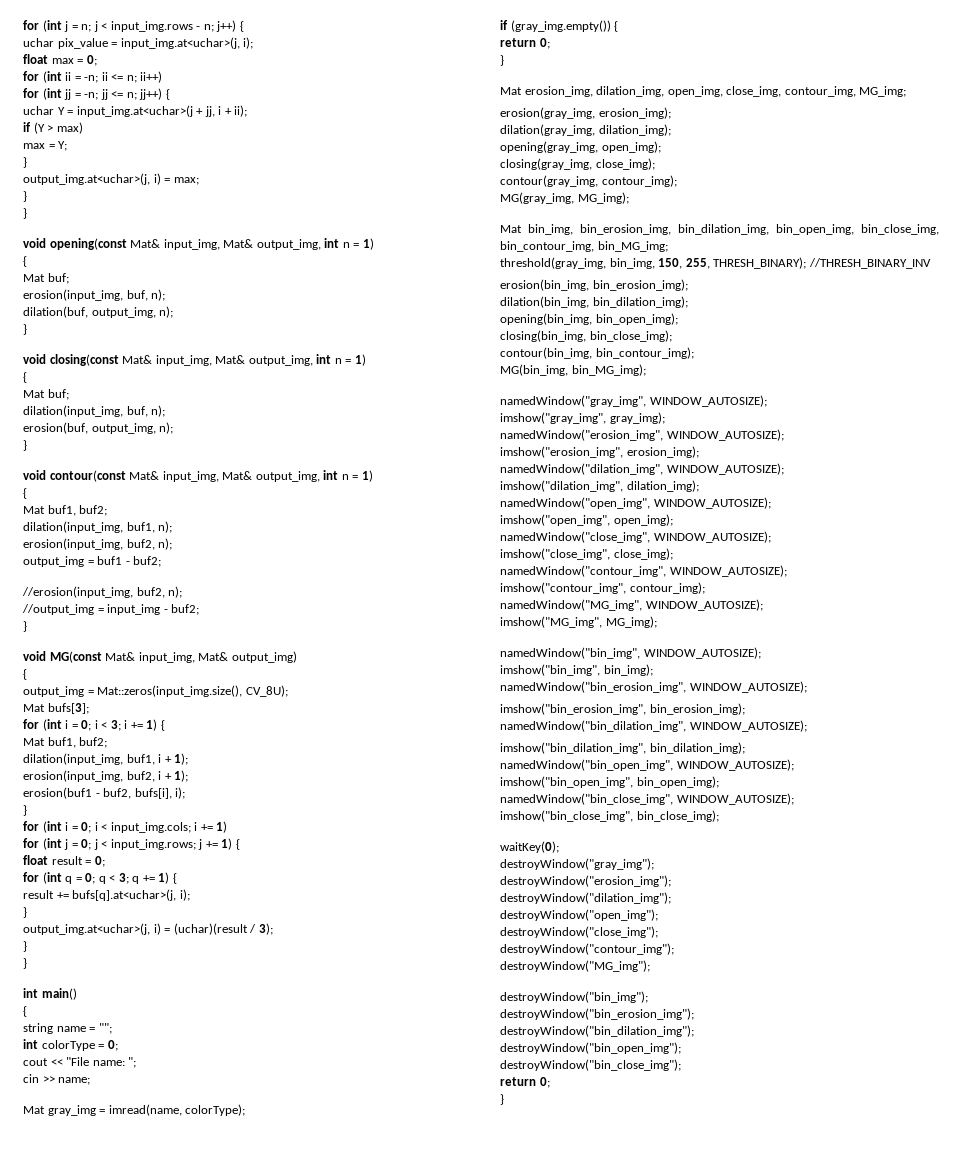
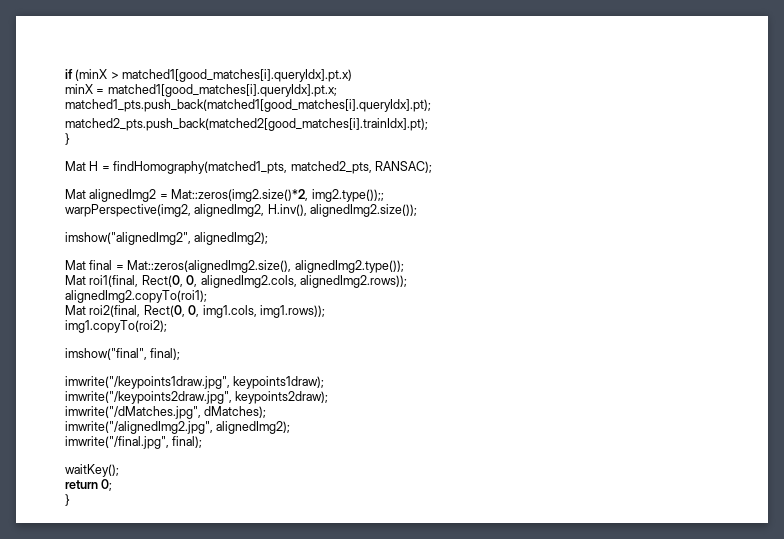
- for (int j = n; j < input_img.rows - n; j++) {
- uchar pix_value = input_img.at<uchar>(j, i);
- float max = 0;
- for (int ii = -n; ii <= n; ii++)
- for (int jj = -n; jj <= n; jj++) {
- uchar Y = input_img.at<uchar>(j + jj, i + ii);
- if (Y > max)
- max = Y;
+ if (minX > matched1[good_matches[i].queryIdx].pt.x)
+ minX = matched1[good_matches[i].queryIdx].pt.x;
+ matched1_pts.push_back(matched1[good_matches[i].queryIdx].pt);
+ matched2_pts.push_back(matched2[good_matches[i].trainIdx].pt);
  }
- output_img.at<uchar>(j, i) = max;
- }
- }
- void opening(const Mat& input_img, Mat& output_img, int n = 1)
- {
- Mat buf;
- erosion(input_img, buf, n);
- dilation(buf, output_img, n);
- }
- void closing(const Mat& input_img, Mat& output_img, int n = 1)
- {
- Mat buf;
- dilation(input_img, buf, n);
- erosion(buf, output_img, n);
- }
- void contour(const Mat& input_img, Mat& output_img, int n = 1)
- {
- Mat buf1, buf2;
- dilation(input_img, buf1, n);
- erosion(input_img, buf2, n);
- output_img = buf1 - buf2;
- //erosion(input_img, buf2, n);
- //output_img = input_img - buf2;
- }
- void MG(const Mat& input_img, Mat& output_img)
- {
- output_img = Mat::zeros(input_img.size(), CV_8U);
- Mat bufs[3];
- for (int i = 0; i < 3; i += 1) {
- Mat buf1, buf2;
- dilation(input_img, buf1, i + 1);
- erosion(input_img, buf2, i + 1);
- erosion(buf1 - buf2, bufs[i], i);
- }
- for (int i = 0; i < input_img.cols; i += 1)
- for (int j = 0; j < input_img.rows; j += 1) {
- float result = 0;
- for (int q = 0; q < 3; q += 1) {
- result += bufs[q].at<uchar>(j, i);
- }
- output_img.at<uchar>(j, i) = (uchar)(result / 3);
- }
- }
- int main()
- {
- string name = "";
- int colorType = 0;
- cout << "File name: ";
- cin >> name;
- Mat gray_img = imread(name, colorType);
- if (gray_img.empty()) {
- return 0;
- }
- Mat erosion_img, dilation_img, open_img, close_img, contour_img, MG_img;
- erosion(gray_img, erosion_img);
- dilation(gray_img, dilation_img);
- opening(gray_img, open_img);
- closing(gray_img, close_img);
- contour(gray_img, contour_img);
- MG(gray_img, MG_img);
- Mat bin_img, bin_erosion_img, bin_dilation_img, bin_open_img, bin_close_img, bin_contour_img, bin_MG_img;
- threshold(gray_img, bin_img, 150, 255, THRESH_BINARY); //THRESH_BINARY_INV
- erosion(bin_img, bin_erosion_img);
- dilation(bin_img, bin_dilation_img);
- opening(bin_img, bin_open_img);
- closing(bin_img, bin_close_img);
- contour(bin_img, bin_contour_img);
- MG(bin_img, bin_MG_img);
- namedWindow("gray_img", WINDOW_AUTOSIZE);
- imshow("gray_img", gray_img);
- namedWindow("erosion_img", WINDOW_AUTOSIZE);
- imshow("erosion_img", erosion_img);
- namedWindow("dilation_img", WINDOW_AUTOSIZE);
- imshow("dilation_img", dilation_img);
- namedWindow("open_img", WINDOW_AUTOSIZE);
- imshow("open_img", open_img);
- namedWindow("close_img", WINDOW_AUTOSIZE);
- imshow("close_img", close_img);
- namedWindow("contour_img", WINDOW_AUTOSIZE);
- imshow("contour_img", contour_img);
- namedWindow("MG_img", WINDOW_AUTOSIZE);
- imshow("MG_img", MG_img);
- namedWindow("bin_img", WINDOW_AUTOSIZE);
- imshow("bin_img", bin_img);
- namedWindow("bin_erosion_img", WINDOW_AUTOSIZE);
- imshow("bin_erosion_img", bin_erosion_img);
- namedWindow("bin_dilation_img", WINDOW_AUTOSIZE);
- imshow("bin_dilation_img", bin_dilation_img);
- namedWindow("bin_open_img", WINDOW_AUTOSIZE);
- imshow("bin_open_img", bin_open_img);
- namedWindow("bin_close_img", WINDOW_AUTOSIZE);
- imshow("bin_close_img", bin_close_img);
- waitKey(0);
- destroyWindow("gray_img");
- destroyWindow("erosion_img");
- destroyWindow("dilation_img");
- destroyWindow("open_img");
- destroyWindow("close_img");
- destroyWindow("contour_img");
- destroyWindow("MG_img");
- destroyWindow("bin_img");
- destroyWindow("bin_erosion_img");
- destroyWindow("bin_dilation_img");
- destroyWindow("bin_open_img");
- destroyWindow("bin_close_img");
+ Mat H = findHomography(matched1_pts, matched2_pts, RANSAC);
+ Mat alignedImg2 = Mat::zeros(img2.size()*2, img2.type());;
+ warpPerspective(img2, alignedImg2, H.inv(), alignedImg2.size());
+ imshow("alignedImg2", alignedImg2);
+ Mat final = Mat::zeros(alignedImg2.size(), alignedImg2.type());
+ Mat roi1(final, Rect(0, 0, alignedImg2.cols, alignedImg2.rows));
+ alignedImg2.copyTo(roi1);
+ Mat roi2(final, Rect(0, 0, img1.cols, img1.rows));
+ img1.copyTo(roi2);
+ imshow("final", final);
+ imwrite("/keypoints1draw.jpg", keypoints1draw);
+ imwrite("/keypoints2draw.jpg", keypoints2draw);
+ imwrite("/dMatches.jpg", dMatches);
+ imwrite("/alignedImg2.jpg", alignedImg2);
+ imwrite("/final.jpg", final);
+ waitKey();

